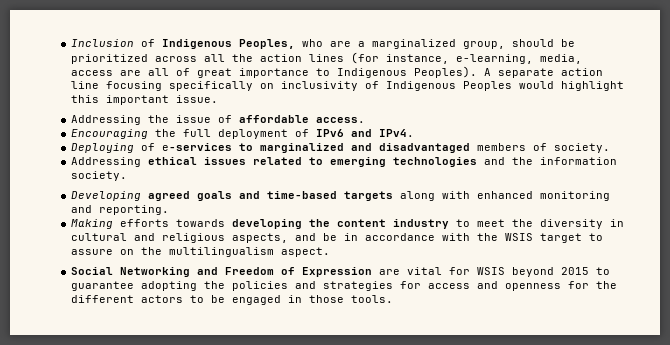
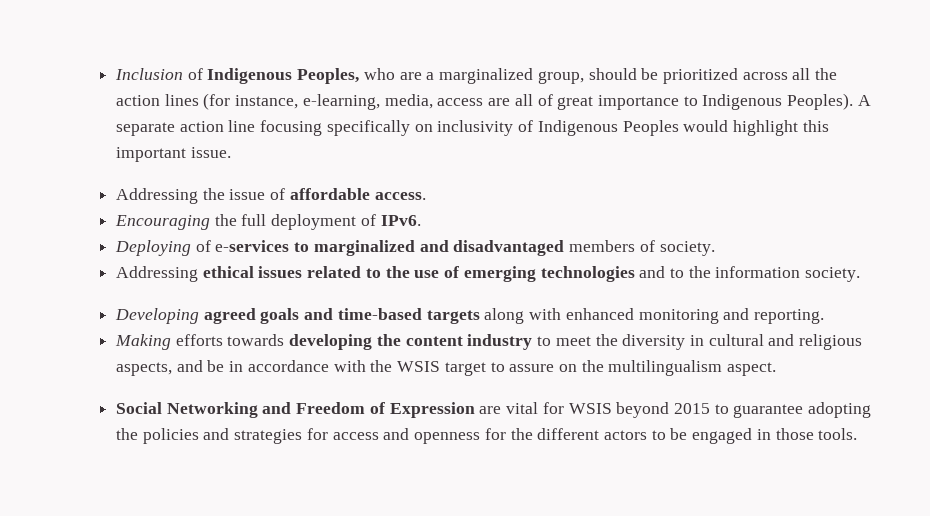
- Encouraging the full deployment of IPv6 and IPv4.
+ Encouraging the full deployment of IPv6.
- Addressing ethical issues related to emerging technologies and the information society.
+ Addressing ethical issues related to the use of emerging technologies and to the information society.

